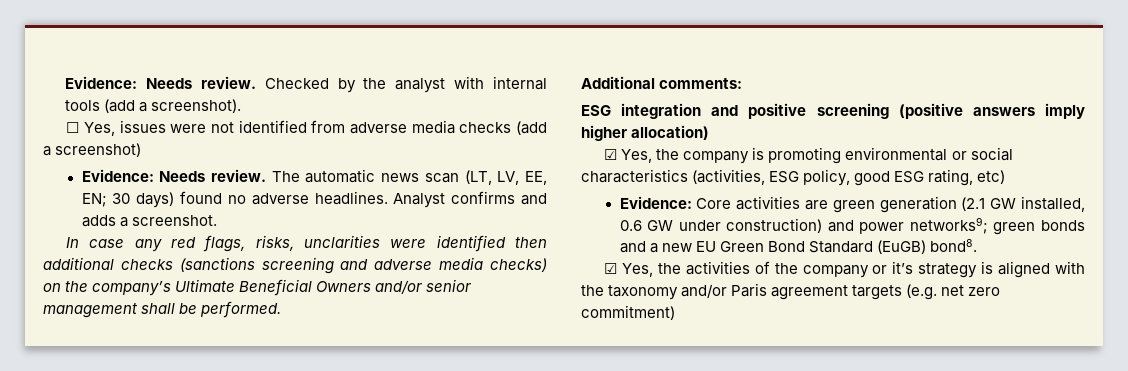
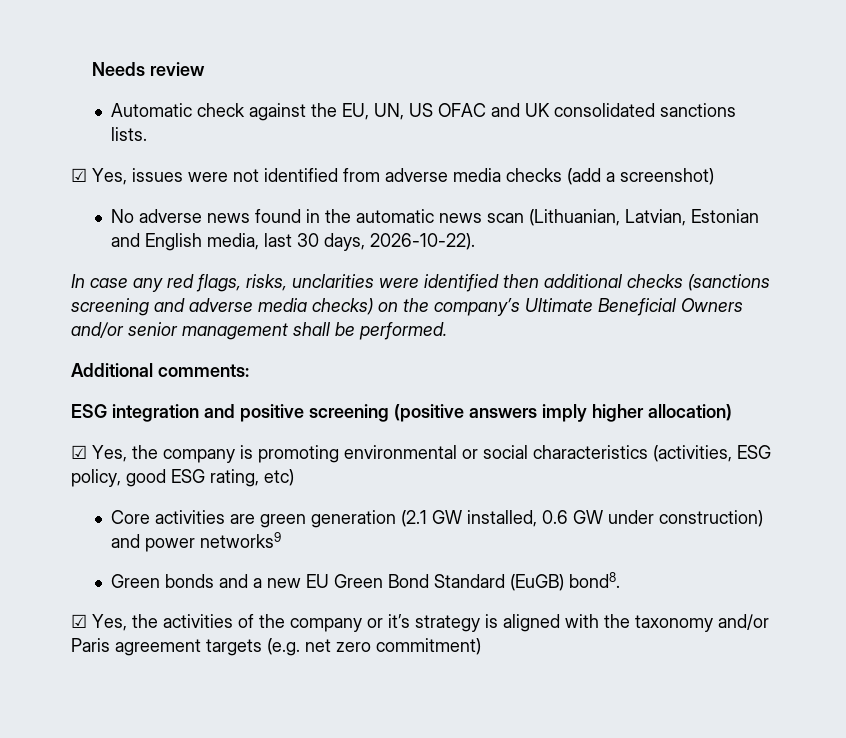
- Evidence: Needs review. Checked by the analyst with internal tools (add a screenshot).
- ☐ Yes, issues were not identified from adverse media checks (add a screenshot)
+ Needs review
+ Automatic check against the EU, UN, US OFAC and UK consolidated sanctions lists.
+ ☑ Yes, issues were not identified from adverse media checks (add a screenshot)
- Evidence: Needs review. The automatic news scan (LT, LV, EE, EN; 30 days) found no adverse headlines. Analyst confirms and adds a screenshot.
+ No adverse news found in the automatic news scan (Lithuanian, Latvian, Estonian and English media, last 30 days, 2026-10-22).
- Evidence: Core activities are green generation (2.1 GW installed, 0.6 GW under construction) and power networks9; green bonds and a new EU Green Bond Standard (EuGB) bond8.
+ Core activities are green generation (2.1 GW installed, 0.6 GW under construction) and power networks9
+ Green bonds and a new EU Green Bond Standard (EuGB) bond8.

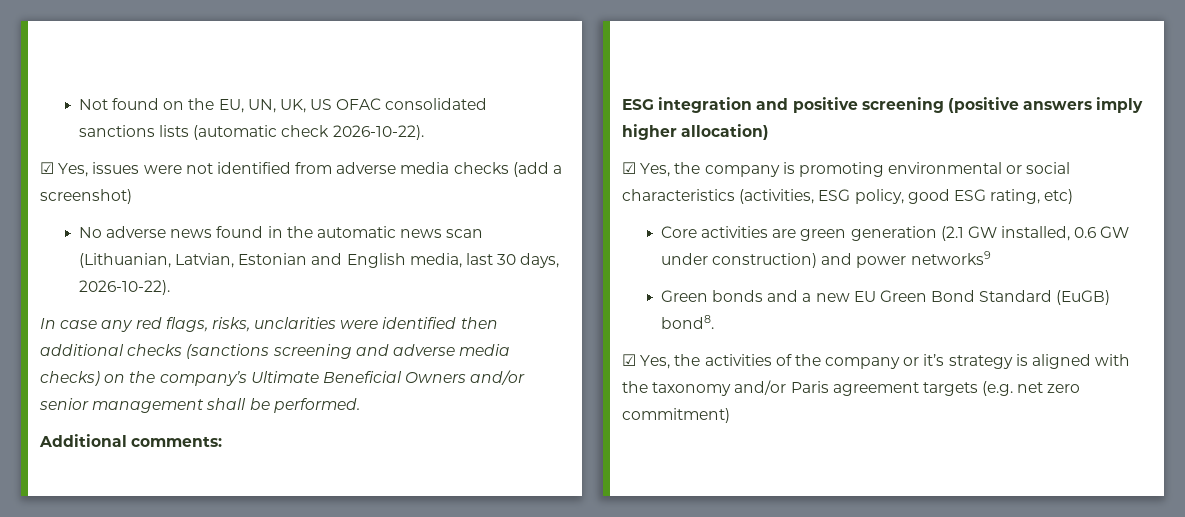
- Needs review
- Automatic check against the EU, UN, US OFAC and UK consolidated sanctions lists.
+ Not found on the EU, UN, UK, US OFAC consolidated sanctions lists (automatic check 2026-10-22).

